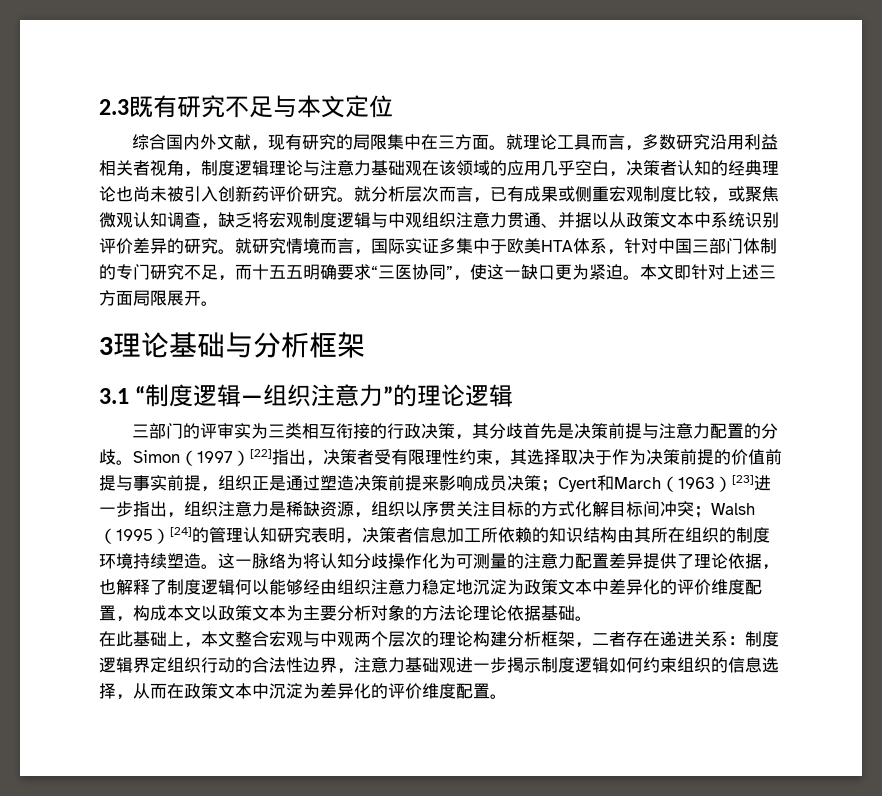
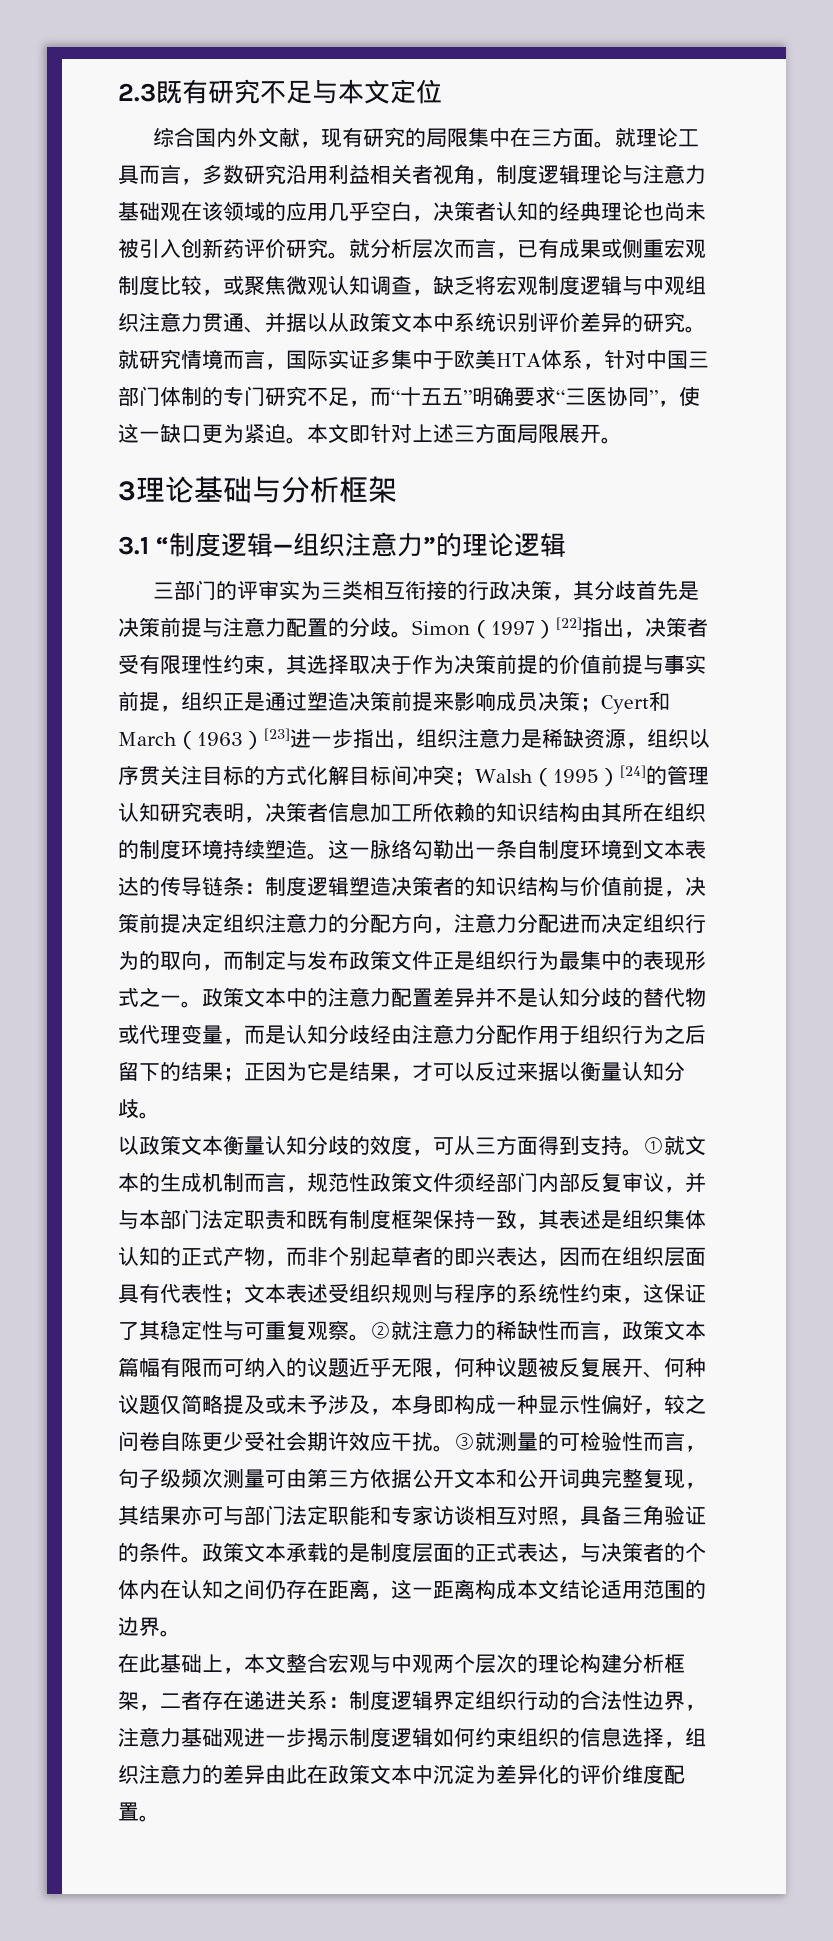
- 就研究情境而言，国际实证多集中于欧美HTA体系，针对中国三部门体制的专门研究不足，而十五五明确要求“三医协同”，使这一缺口更为紧迫。
+ 就研究情境而言，国际实证多集中于欧美HTA体系，针对中国三部门体制的专门研究不足，而“十五五”明确要求“三医协同”，使这一缺口更为紧迫。
- 这一脉络为将认知分歧操作化为可测量的注意力配置差异提供了理论依据，也解释了制度逻辑何以能够经由组织注意力稳定地沉淀为政策文本中差异化的评价维度配置，构成本文以政策文本为主要分析对象的方法论理论依据基础。
+ 这一脉络勾勒出一条自制度环境到文本表达的传导链条：制度逻辑塑造决策者的知识结构与价值前提，决策前提决定组织注意力的分配方向，注意力分配进而决定组织行为的取向，而制定与发布政策文件正是组织行为最集中的表现形式之一。政策文本中的注意力配置差异并不是认知分歧的替代物或代理变量，而是认知分歧经由注意力分配作用于组织行为之后留下的结果；正因为它是结果，才可以反过来据以衡量认知分歧。
+ 以政策文本衡量认知分歧的效度，可从三方面得到支持。①就文本的生成机制而言，规范性政策文件须经部门内部反复审议，并与本部门法定职责和既有制度框架保持一致，其表述是组织集体认知的正式产物，而非个别起草者的即兴表达，因而在组织层面具有代表性；文本表述受组织规则与程序的系统性约束，这保证了其稳定性与可重复观察。②就注意力的稀缺性而言，政策文本篇幅有限而可纳入的议题近乎无限，何种议题被反复展开、何种议题仅简略提及或未予涉及，本身即构成一种显示性偏好，较之问卷自陈更少受社会期许效应干扰。③就测量的可检验性而言，句子级频次测量可由第三方依据公开文本和公开词典完整复现，其结果亦可与部门法定职能和专家访谈相互对照，具备三角验证的条件。政策文本承载的是制度层面的正式表达，与决策者的个体内在认知之间仍存在距离，这一距离构成本文结论适用范围的边界。
- 在此基础上，本文整合宏观与中观两个层次的理论构建分析框架，二者存在递进关系：制度逻辑界定组织行动的合法性边界，注意力基础观进一步揭示制度逻辑如何约束组织的信息选择，从而在政策文本中沉淀为差异化的评价维度配置。
+ 在此基础上，本文整合宏观与中观两个层次的理论构建分析框架，二者存在递进关系：制度逻辑界定组织行动的合法性边界，注意力基础观进一步揭示制度逻辑如何约束组织的信息选择，组织注意力的差异由此在政策文本中沉淀为差异化的评价维度配置。

